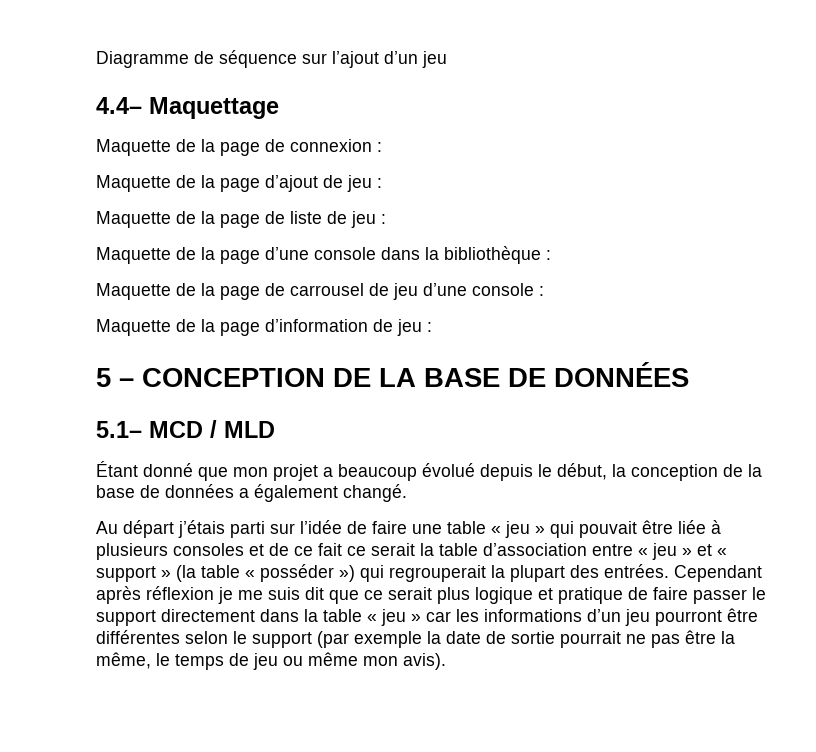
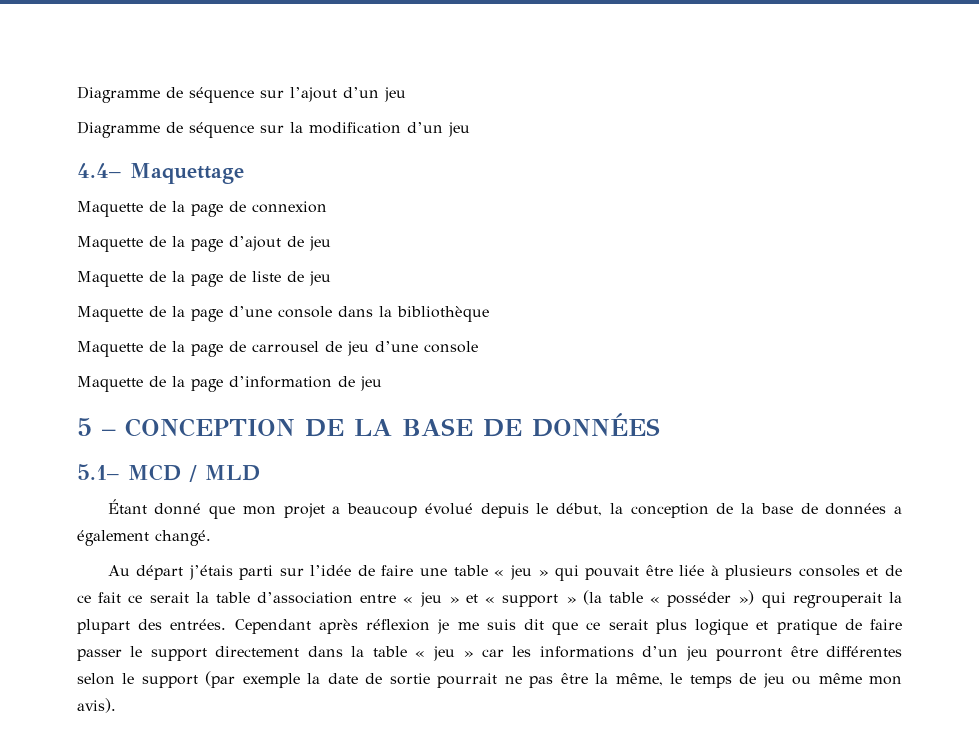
+ Diagramme de séquence sur la modification d’un jeu
- Maquette de la page de connexion :
+ Maquette de la page de connexion
- Maquette de la page d’ajout de jeu :
+ Maquette de la page d’ajout de jeu
- Maquette de la page de liste de jeu :
+ Maquette de la page de liste de jeu
- Maquette de la page d’une console dans la bibliothèque :
+ Maquette de la page d’une console dans la bibliothèque
- Maquette de la page de carrousel de jeu d’une console :
+ Maquette de la page de carrousel de jeu d’une console
- Maquette de la page d’information de jeu :
+ Maquette de la page d’information de jeu

